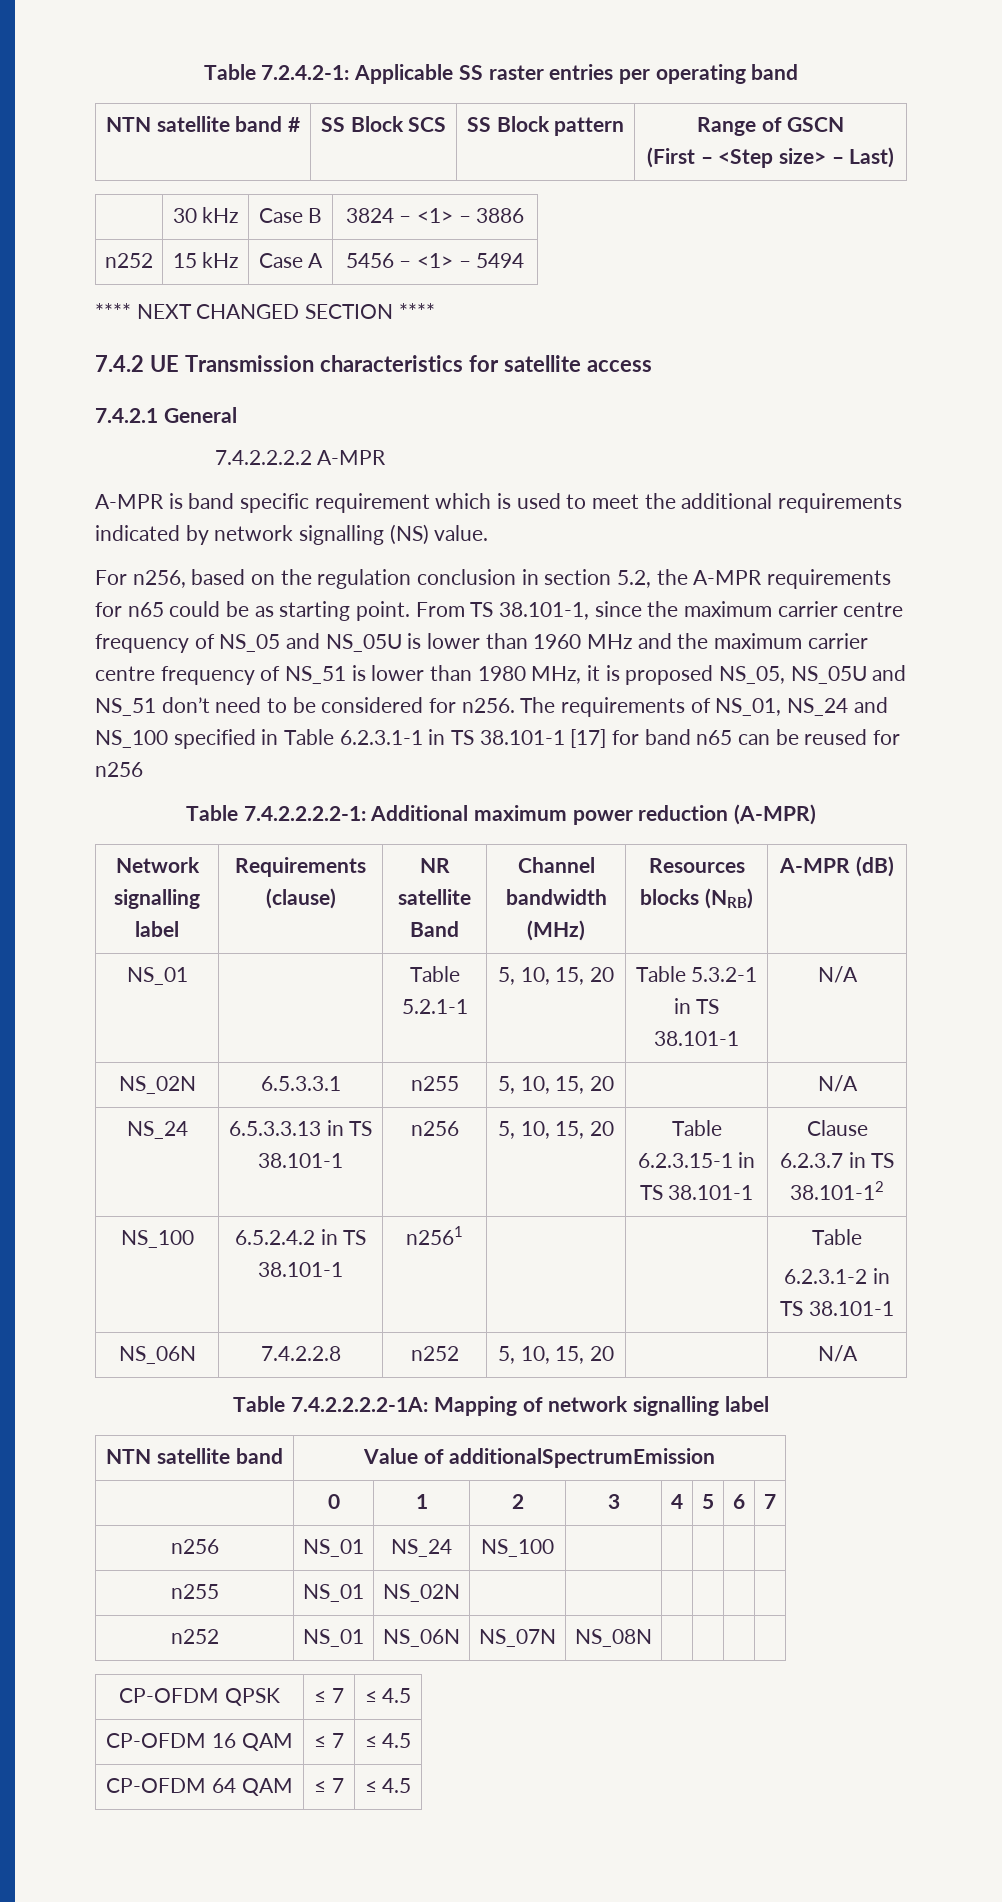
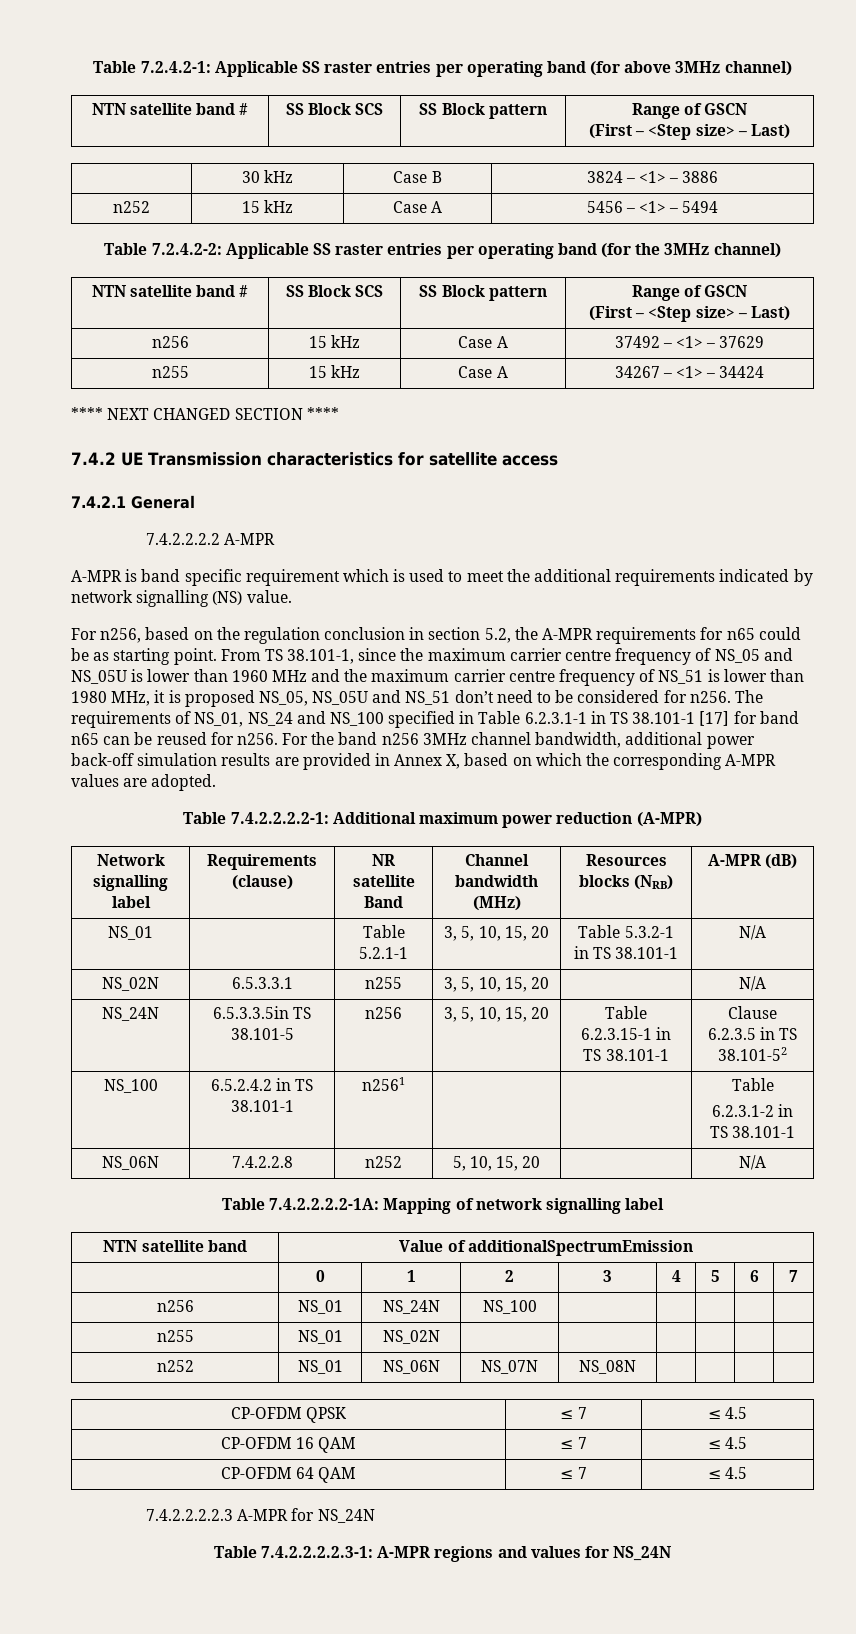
- Table 7.2.4.2-1: Applicable SS raster entries per operating band
+ Table 7.2.4.2-1: Applicable SS raster entries per operating band (for above 3MHz channel)
+ Table 7.2.4.2-2: Applicable SS raster entries per operating band (for the 3MHz channel)
+ NTN satellite band # | SS Block SCS | SS Block pattern | Range of GSCN
+ (First – <Step size> – Last)
+ n256 | 15 kHz | Case A | 37492 – <1> – 37629
+ n255 | 15 kHz | Case A | 34267 – <1> – 34424
- The requirements of NS_01, NS_24 and NS_100 specified in Table 6.2.3.1-1 in TS 38.101-1 [17] for band n65 can be reused for n256
+ The requirements of NS_01, NS_24 and NS_100 specified in Table 6.2.3.1-1 in TS 38.101-1 [17] for band n65 can be reused for n256. For the band n256 3MHz channel bandwidth, additional power back-off simulation results are provided in Annex X, based on which the corresponding A-MPR values are adopted.
- NS_01 | | Table 5.2.1-1 | 5, 10, 15, 20 | Table 5.3.2-1 in TS 38.101-1 | N/A
+ NS_01 | | Table 5.2.1-1 | 3, 5, 10, 15, 20 | Table 5.3.2-1 in TS 38.101-1 | N/A
- NS_02N | 6.5.3.3.1 | n255 | 5, 10, 15, 20 | | N/A
- NS_24 | 6.5.3.3.13 in TS 38.101-1 | n256 | 5, 10, 15, 20 | Table 6.2.3.15-1 in TS 38.101-1 | Clause 6.2.3.7 in TS 38.101-12
+ NS_02N | 6.5.3.3.1 | n255 | 3, 5, 10, 15, 20 | | N/A
+ NS_24N | 6.5.3.3.5in TS 38.101-5 | n256 | 3, 5, 10, 15, 20 | Table 6.2.3.15-1 in TS 38.101-1 | Clause 6.2.3.5 in TS 38.101-52
- n256 | NS_01 | NS_24 | NS_100 | | | | |
+ n256 | NS_01 | NS_24N | NS_100 | | | | |
+ 7.4.2.2.2.2.3 A-MPR for NS_24N
+ Table 7.4.2.2.2.2.3-1: A-MPR regions and values for NS_24N

